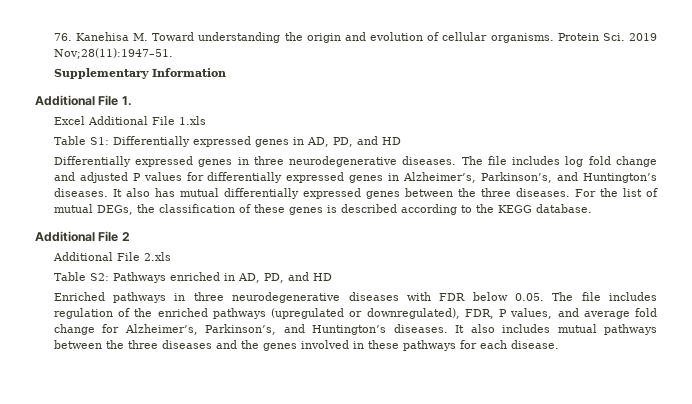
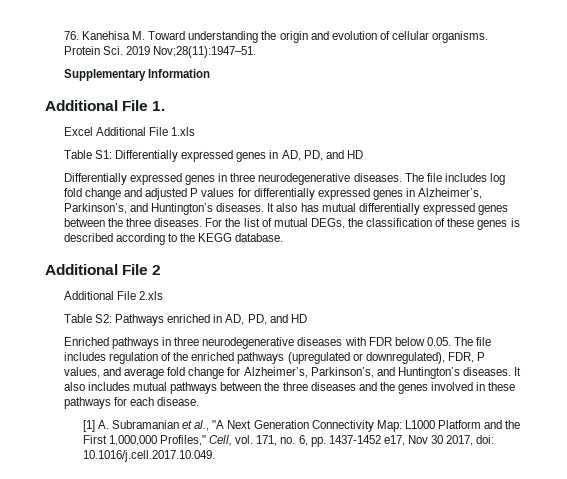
+ [1] A. Subramanian et al., "A Next Generation Connectivity Map: L1000 Platform and the First 1,000,000 Profiles," Cell, vol. 171, no. 6, pp. 1437-1452 e17, Nov 30 2017, doi: 10.1016/j.cell.2017.10.049.

